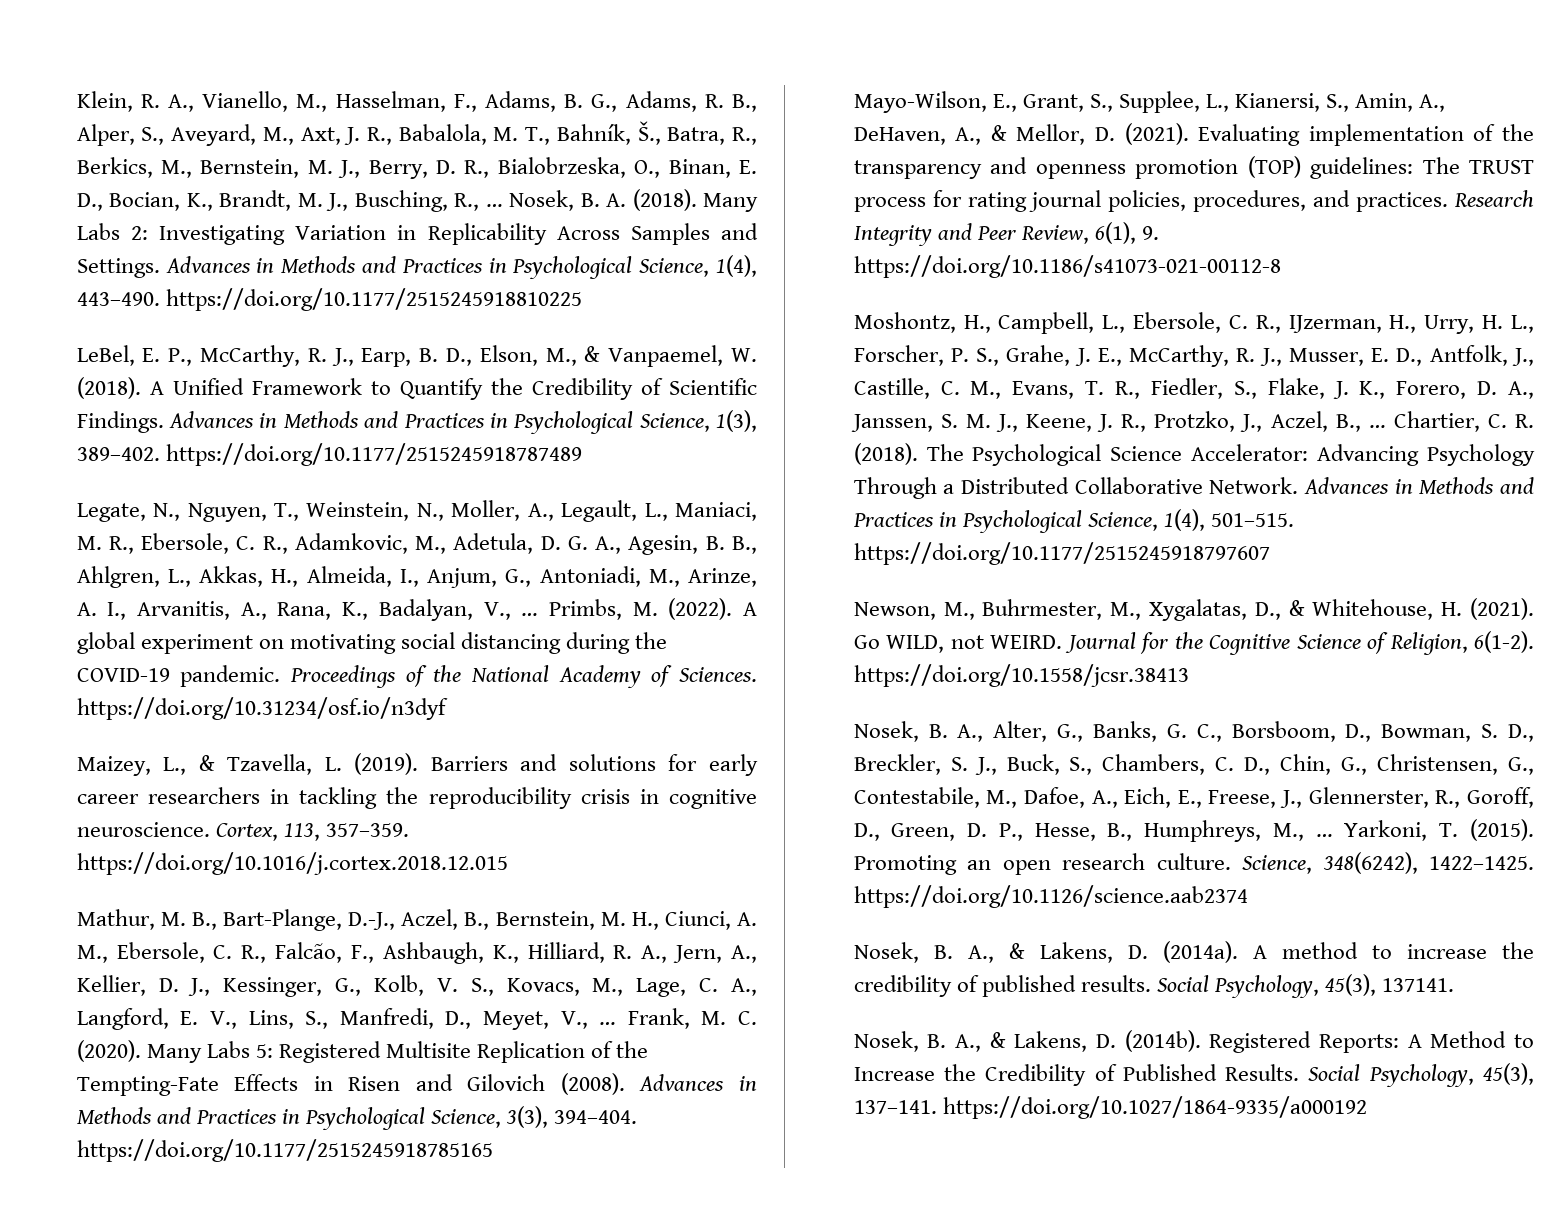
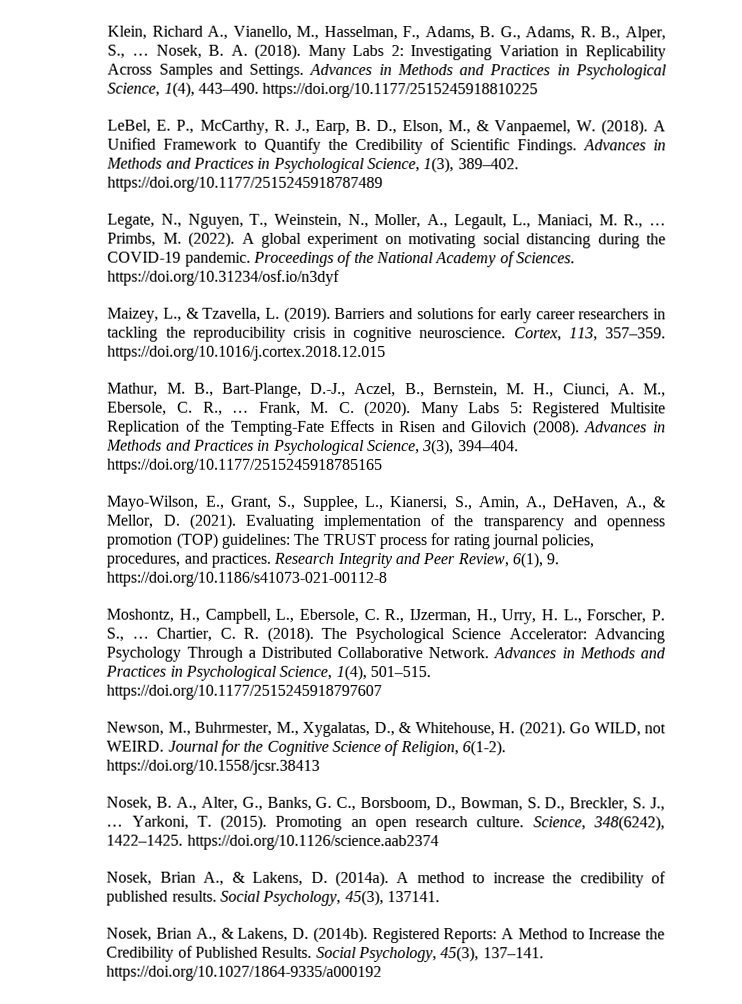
- Klein, R. A., Vianello, M., Hasselman, F., Adams, B. G., Adams, R. B., Alper, S., Aveyard, M., Axt, J. R., Babalola, M. T., Bahník, Š., Batra, R., Berkics, M., Bernstein, M. J., Berry, D. R., Bialobrzeska, O., Binan, E. D., Bocian, K., Brandt, M. J., Busching, R., …
+ Klein, Richard A., Vianello, M., Hasselman, F., Adams, B. G., Adams, R. B., Alper, S., …
- Legate, N., Nguyen, T., Weinstein, N., Moller, A., Legault, L., Maniaci, M. R., Ebersole, C. R., Adamkovic, M., Adetula, D. G. A., Agesin, B. B., Ahlgren, L., Akkas, H., Almeida, I., Anjum, G., Antoniadi, M., Arinze, A. I., Arvanitis, A., Rana, K., Badalyan, V., …
+ Legate, N., Nguyen, T., Weinstein, N., Moller, A., Legault, L., Maniaci, M. R., …
- Mathur, M. B., Bart-Plange, D.-J., Aczel, B., Bernstein, M. H., Ciunci, A. M., Ebersole, C. R., Falcão, F., Ashbaugh, K., Hilliard, R. A., Jern, A., Kellier, D. J., Kessinger, G., Kolb, V. S., Kovacs, M., Lage, C. A., Langford, E. V., Lins, S., Manfredi, D., Meyet, V., …
+ Mathur, M. B., Bart-Plange, D.-J., Aczel, B., Bernstein, M. H., Ciunci, A. M., Ebersole, C. R., …
- Moshontz, H., Campbell, L., Ebersole, C. R., IJzerman, H., Urry, H. L., Forscher, P. S., Grahe, J. E., McCarthy, R. J., Musser, E. D., Antfolk, J., Castille, C. M., Evans, T. R., Fiedler, S., Flake, J. K., Forero, D. A., Janssen, S. M. J., Keene, J. R., Protzko, J., Aczel, B., …
+ Moshontz, H., Campbell, L., Ebersole, C. R., IJzerman, H., Urry, H. L., Forscher, P. S., …
- Nosek, B. A., Alter, G., Banks, G. C., Borsboom, D., Bowman, S. D., Breckler, S. J., Buck, S., Chambers, C. D., Chin, G., Christensen, G., Contestabile, M., Dafoe, A., Eich, E., Freese, J., Glennerster, R., Goroff, D., Green, D. P., Hesse, B., Humphreys, M., …
+ Nosek, B. A., Alter, G., Banks, G. C., Borsboom, D., Bowman, S. D., Breckler, S. J., …
- Nosek, B. A., & Lakens, D. (2014a).
+ Nosek, Brian A., & Lakens, D. (2014a).
- Nosek, B. A., & Lakens, D. (2014b).
+ Nosek, Brian A., & Lakens, D. (2014b).

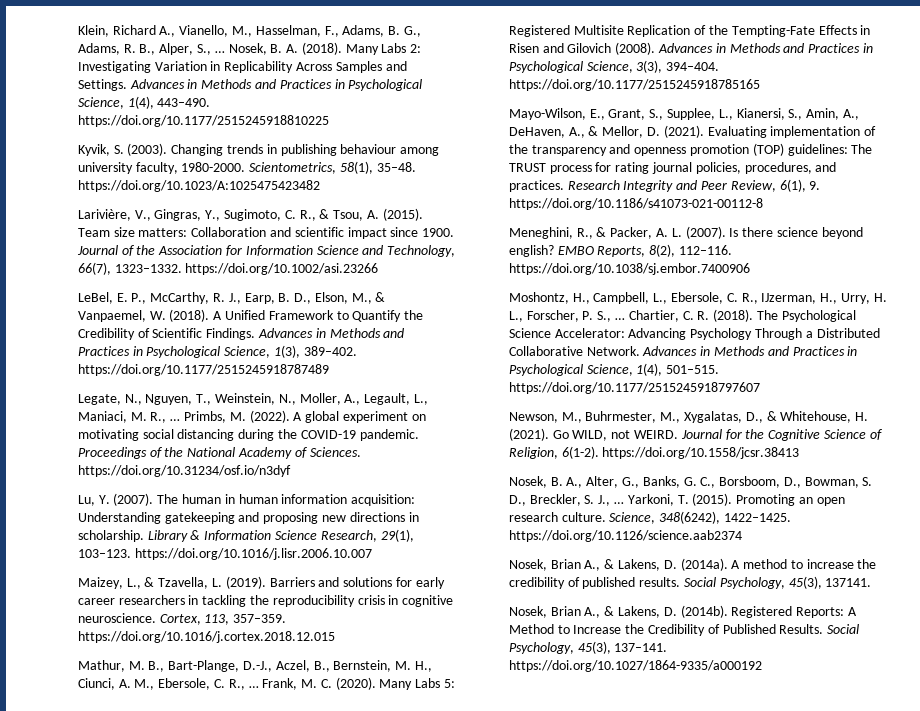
+ Kyvik, S. (2003). Changing trends in publishing behaviour among university faculty, 1980-2000. Scientometrics, 58(1), 35–48. https://doi.org/10.1023/A:1025475423482
+ Larivière, V., Gingras, Y., Sugimoto, C. R., & Tsou, A. (2015). Team size matters: Collaboration and scientific impact since 1900. Journal of the Association for Information Science and Technology, 66(7), 1323–1332. https://doi.org/10.1002/asi.23266
+ Lu, Y. (2007). The human in human information acquisition: Understanding gatekeeping and proposing new directions in scholarship. Library & Information Science Research, 29(1), 103–123. https://doi.org/10.1016/j.lisr.2006.10.007
+ Meneghini, R., & Packer, A. L. (2007). Is there science beyond english? EMBO Reports, 8(2), 112–116. https://doi.org/10.1038/sj.embor.7400906

